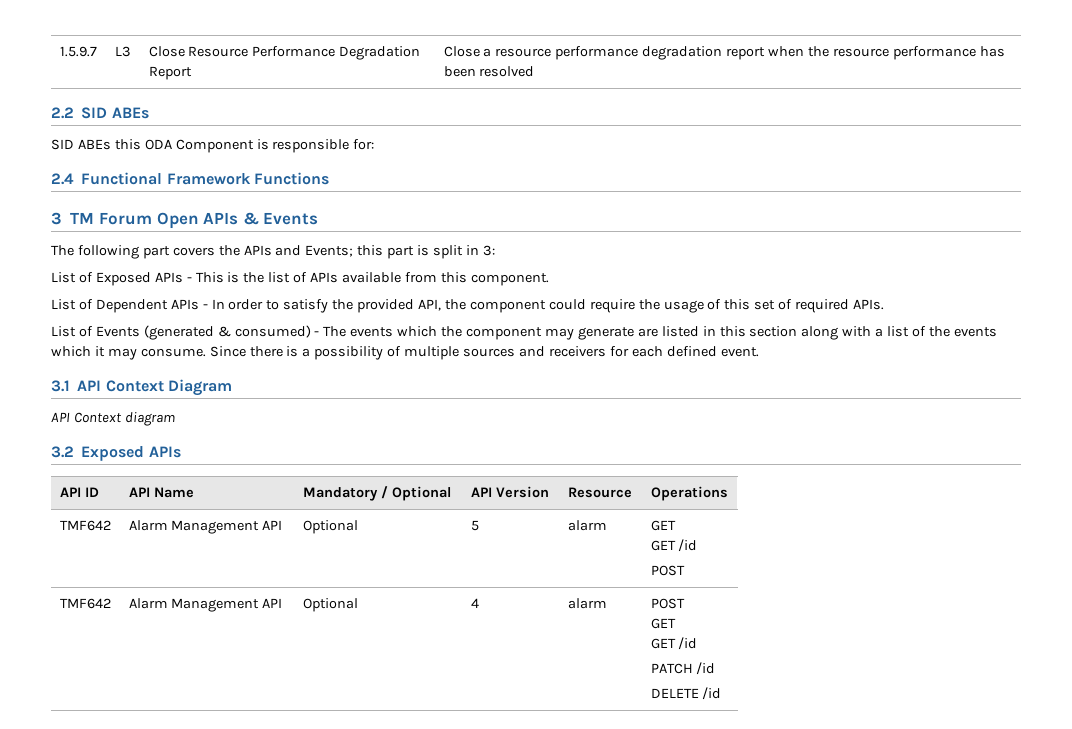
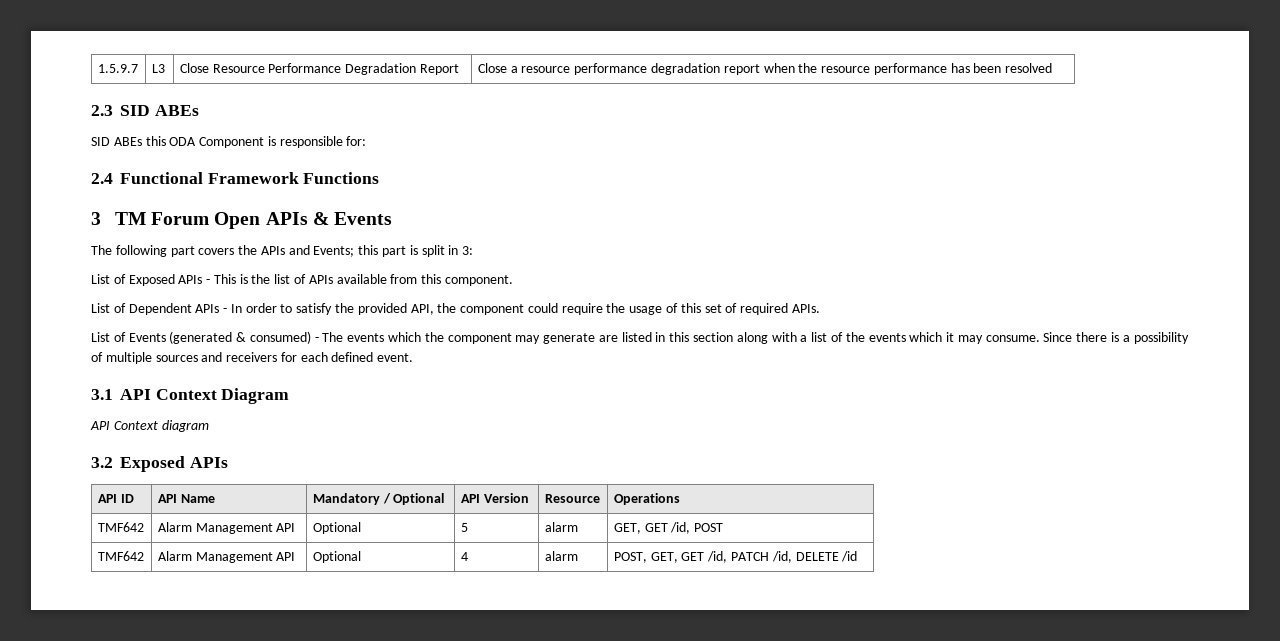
- 2.2 SID ABEs
+ 2.3 SID ABEs
- TMF642 | Alarm Management API | Optional | 5 | alarm | GET
- GET /id
- POST
+ TMF642 | Alarm Management API | Optional | 5 | alarm | GET, GET /id, POST
- TMF642 | Alarm Management API | Optional | 4 | alarm | POST
- GET
- GET /id
- PATCH /id
- DELETE /id
+ TMF642 | Alarm Management API | Optional | 4 | alarm | POST, GET, GET /id, PATCH /id, DELETE /id

